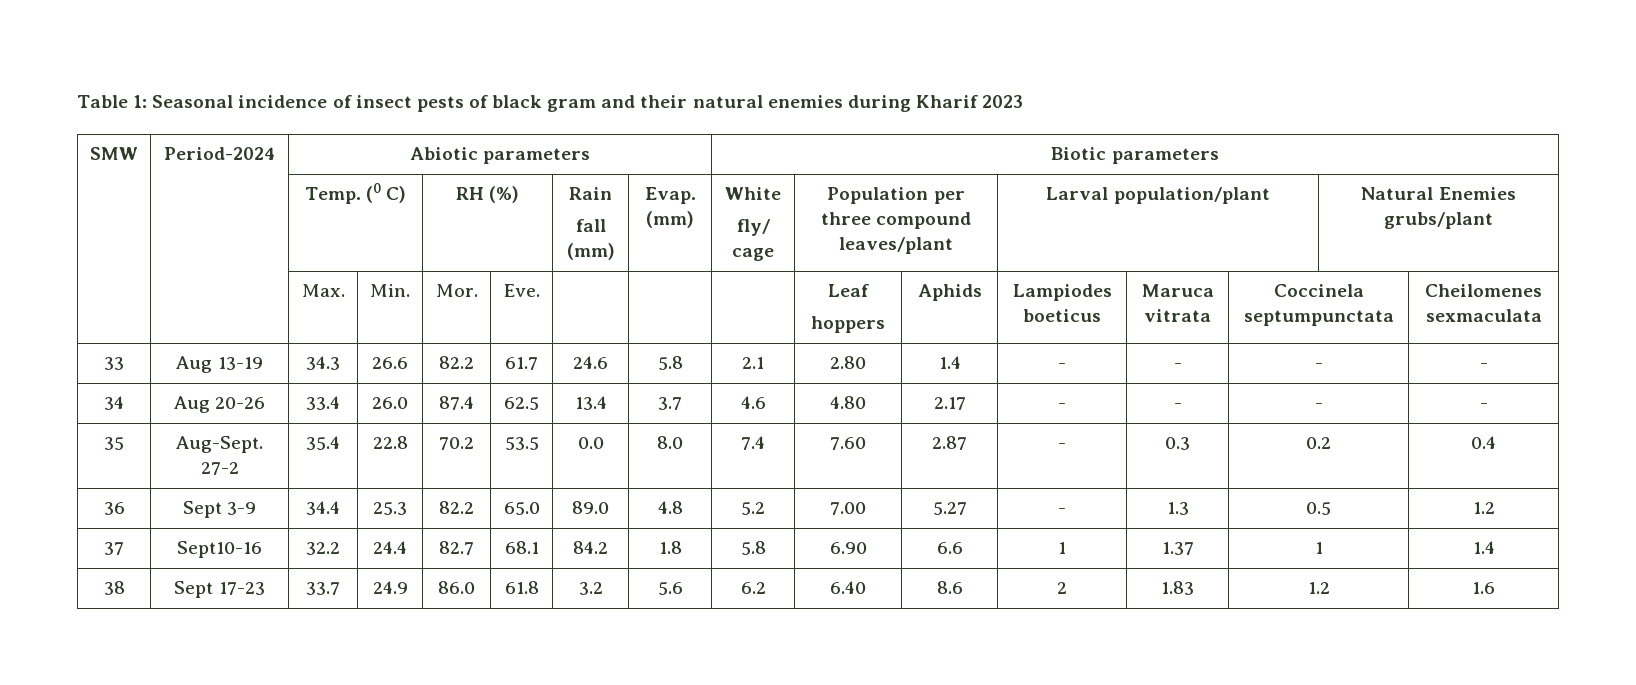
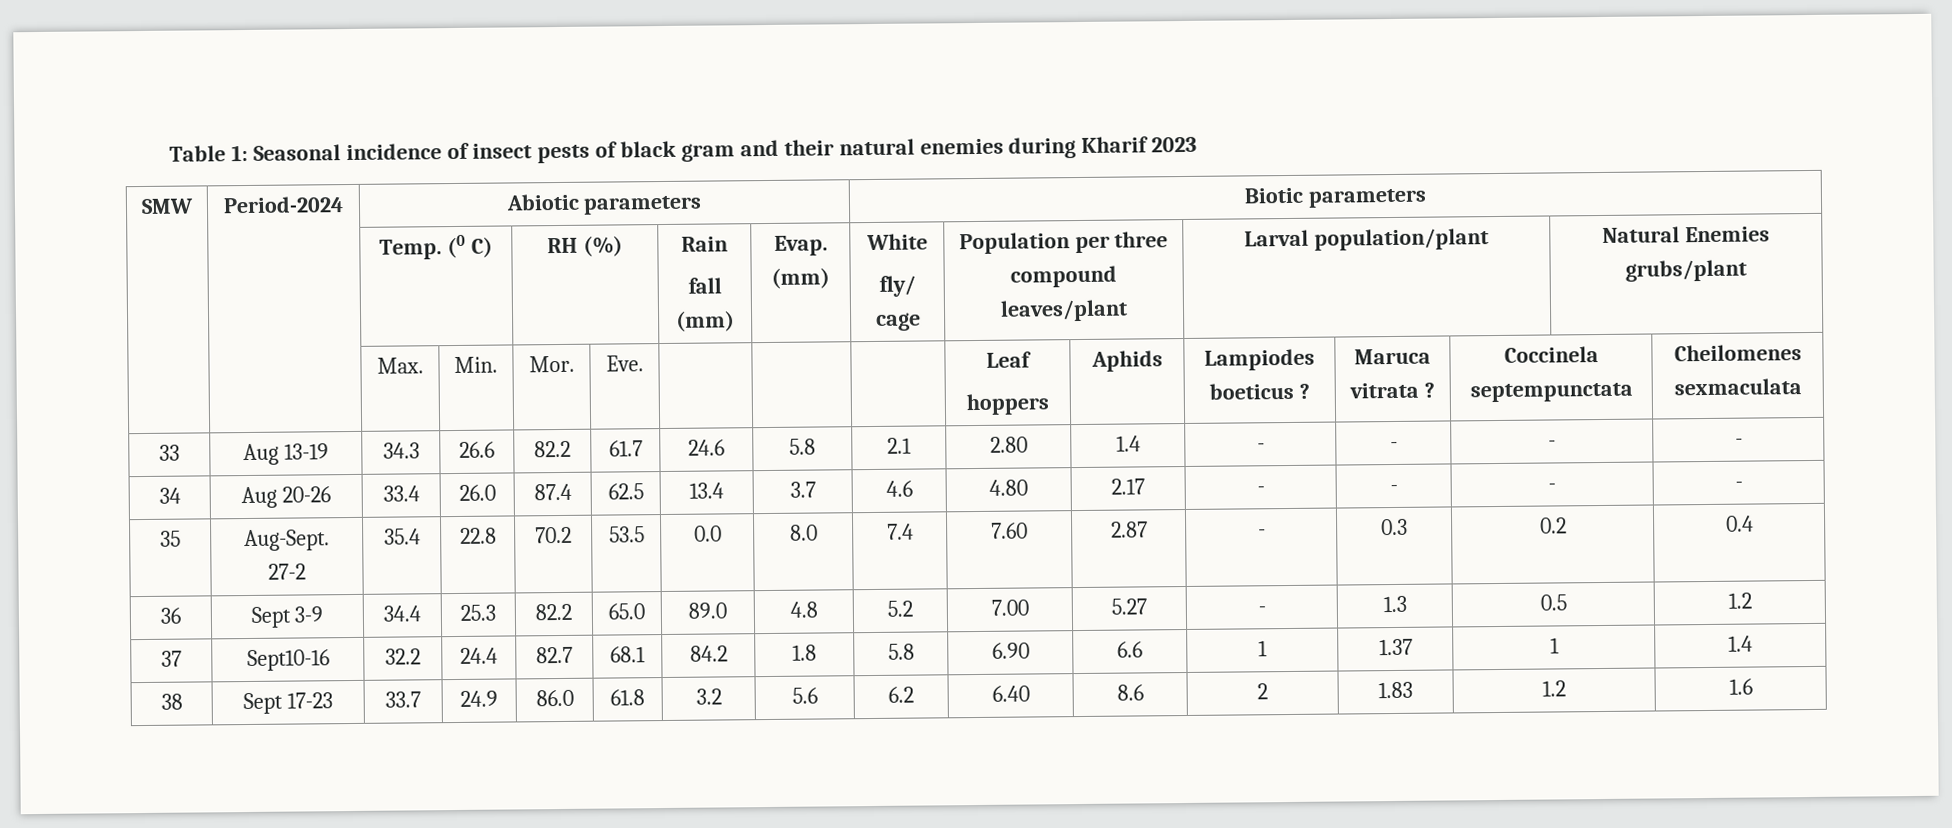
  | | Max. | Min. | Mor. | Eve. | | | | Leaf
- hoppers | Aphids | Lampiodes boeticus | Maruca vitrata | Coccinela septumpunctata | Cheilomenes sexmaculata
+ hoppers | Aphids | Lampiodes boeticus ? | Maruca vitrata ? | Coccinela septempunctata | Cheilomenes sexmaculata

